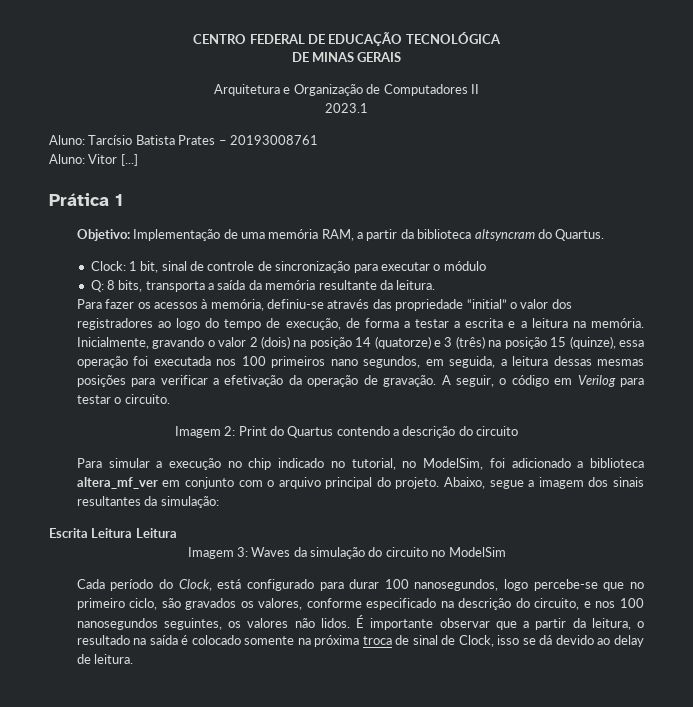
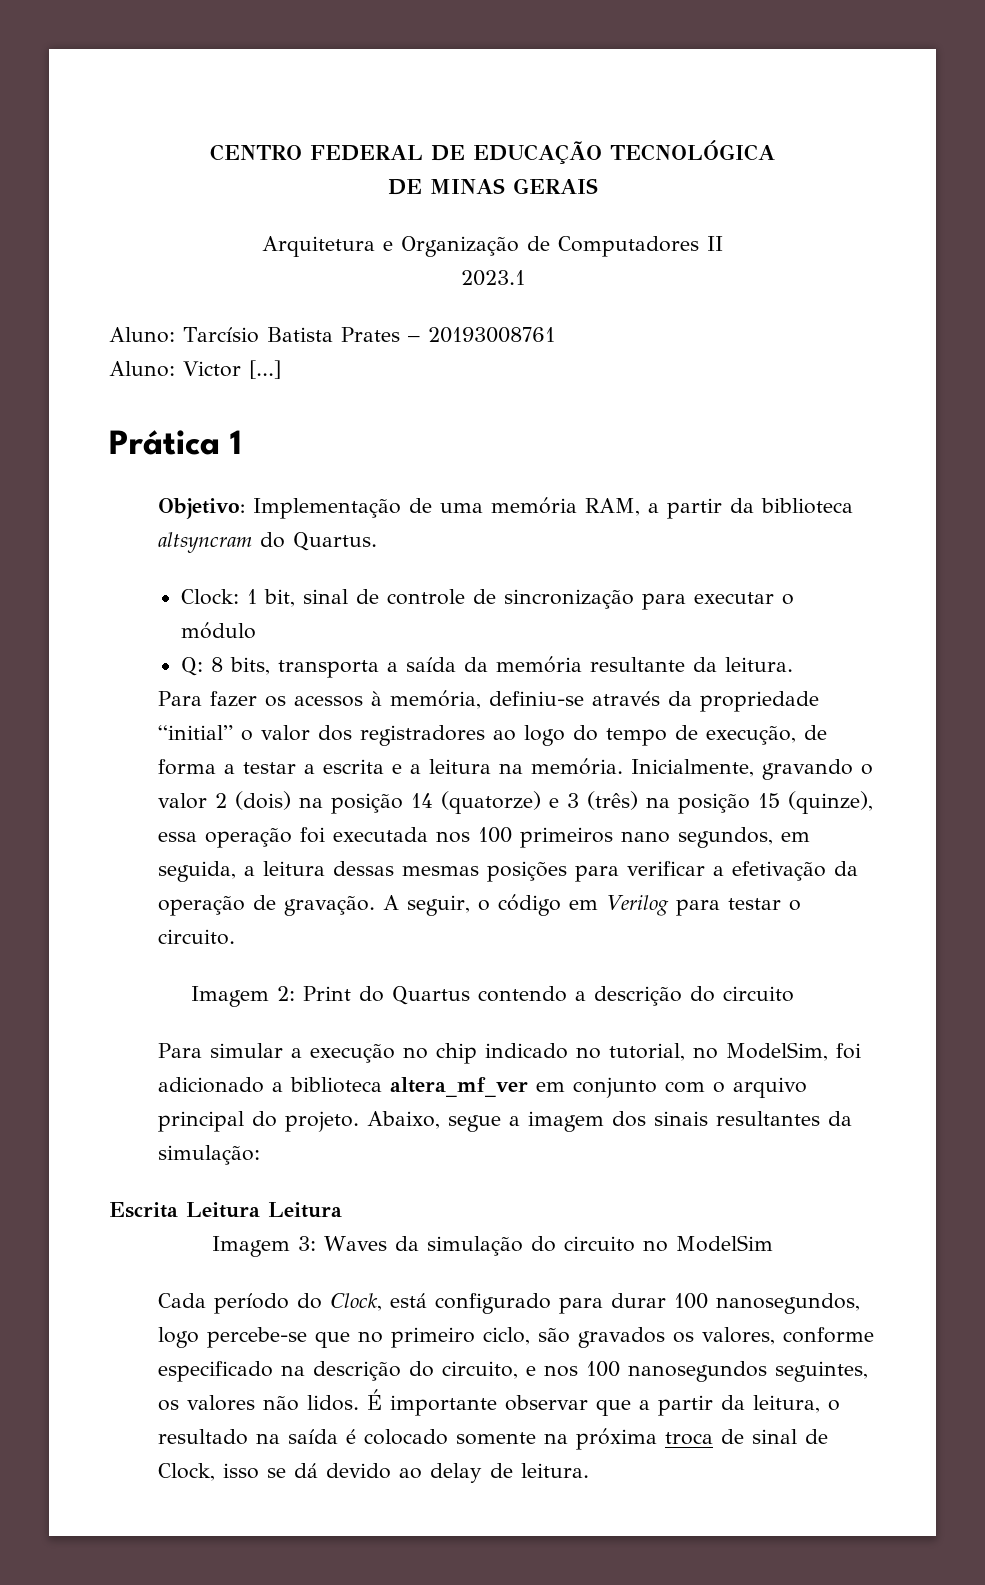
- Aluno: Vitor [...]
+ Aluno: Victor [...]
- Para fazer os acessos à memória, definiu-se através das propriedade “initial” o valor dos registradores ao logo do tempo de execução, de forma a testar a escrita e a leitura na memória.
+ Para fazer os acessos à memória, definiu-se através da propriedade “initial” o valor dos registradores ao logo do tempo de execução, de forma a testar a escrita e a leitura na memória.

